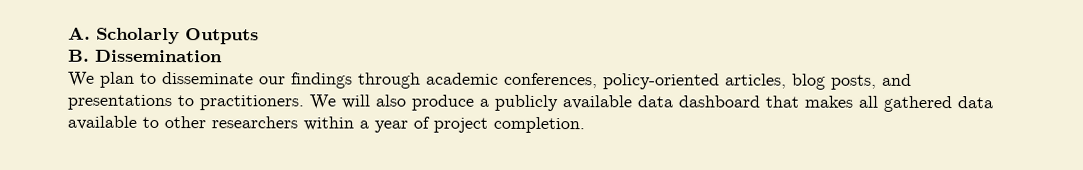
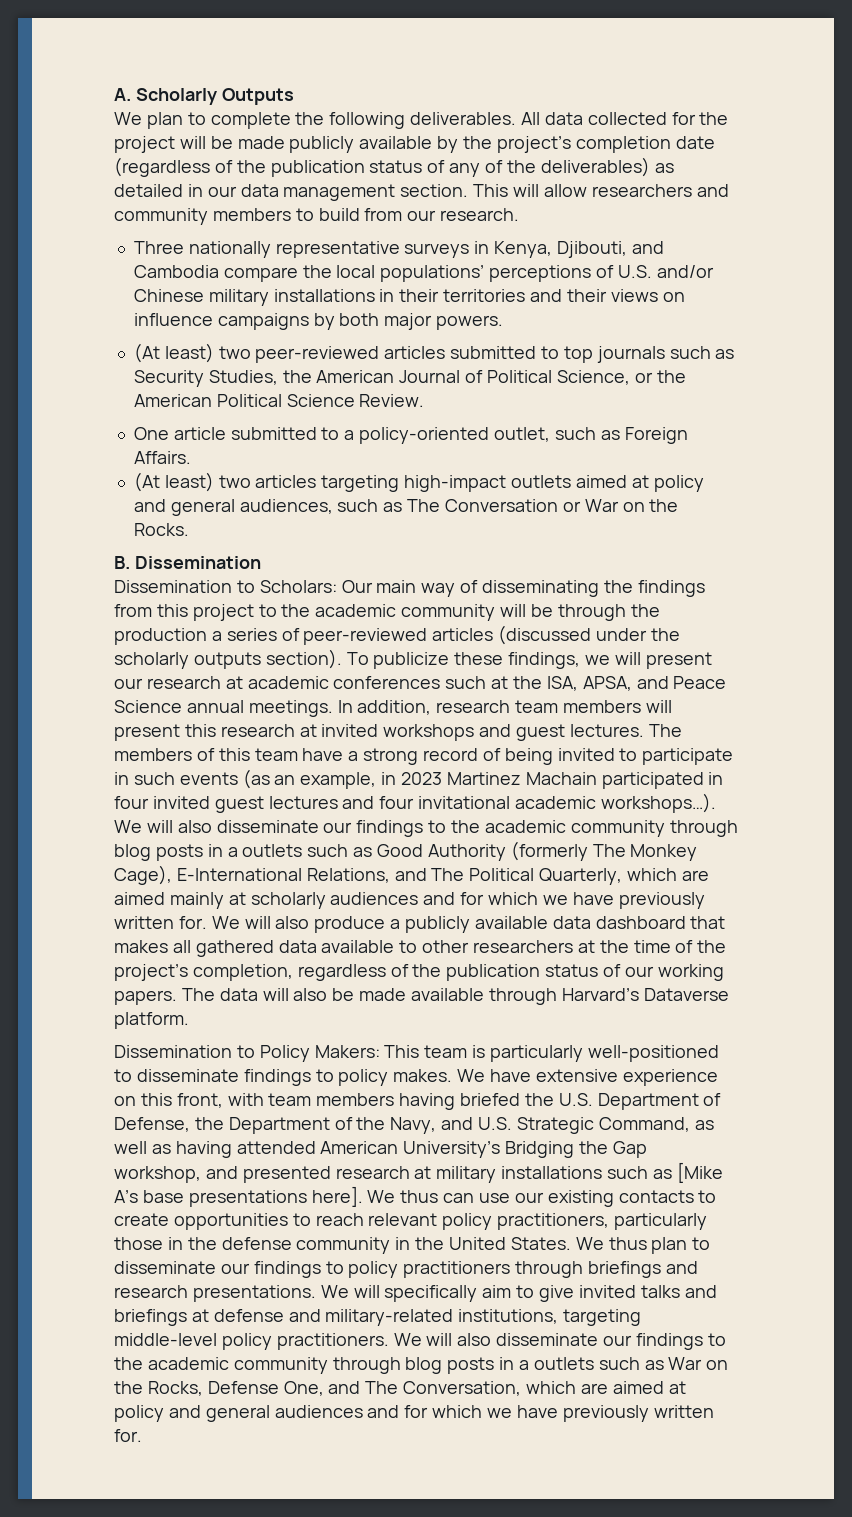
+ We plan to complete the following deliverables. All data collected for the project will be made publicly available by the project’s completion date (regardless of the publication status of any of the deliverables) as detailed in our data management section. This will allow researchers and community members to build from our research.
+ Three nationally representative surveys in Kenya, Djibouti, and Cambodia compare the local populations’ perceptions of U.S. and/or Chinese military installations in their territories and their views on influence campaigns by both major powers.
+ (At least) two peer-reviewed articles submitted to top journals such as Security Studies, the American Journal of Political Science, or the American Political Science Review.
+ One article submitted to a policy-oriented outlet, such as Foreign Affairs.
+ (At least) two articles targeting high-impact outlets aimed at policy and general audiences, such as The Conversation or War on the Rocks.
  B. Dissemination
- We plan to disseminate our findings through academic conferences, policy-oriented articles, blog posts, and presentations to practitioners.
+ Dissemination to Scholars: Our main way of disseminating the findings from this project to the academic community will be through the production a series of peer-reviewed articles (discussed under the scholarly outputs section). To publicize these findings, we will present our research at academic conferences such at the ISA, APSA, and Peace Science annual meetings. In addition, research team members will present this research at invited workshops and guest lectures. The members of this team have a strong record of being invited to participate in such events (as an example, in 2023 Martinez Machain participated in four invited guest lectures and four invitational academic workshops…). We will also disseminate our findings to the academic community through blog posts in a outlets such as Good Authority (formerly The Monkey Cage), E-International Relations, and The Political Quarterly, which are aimed mainly at scholarly audiences and for which we have previously written for.
- We will also produce a publicly available data dashboard that makes all gathered data available to other researchers within a year of project completion.
+ We will also produce a publicly available data dashboard that makes all gathered data available to other researchers at the time of the project’s completion, regardless of the publication status of our working papers. The data will also be made available through Harvard’s Dataverse platform.
+ Dissemination to Policy Makers: This team is particularly well-positioned to disseminate findings to policy makes. We have extensive experience on this front, with team members having briefed the U.S. Department of Defense, the Department of the Navy, and U.S. Strategic Command, as well as having attended American University’s Bridging the Gap workshop, and presented research at military installations such as [Mike A’s base presentations here]. We thus can use our existing contacts to create opportunities to reach relevant policy practitioners, particularly those in the defense community in the United States. We thus plan to disseminate our findings to policy practitioners through briefings and research presentations. We will specifically aim to give invited talks and briefings at defense and military-related institutions, targeting middle-level policy practitioners. We will also disseminate our findings to the academic community through blog posts in a outlets such as War on the Rocks, Defense One, and The Conversation, which are aimed at policy and general audiences and for which we have previously written for.

